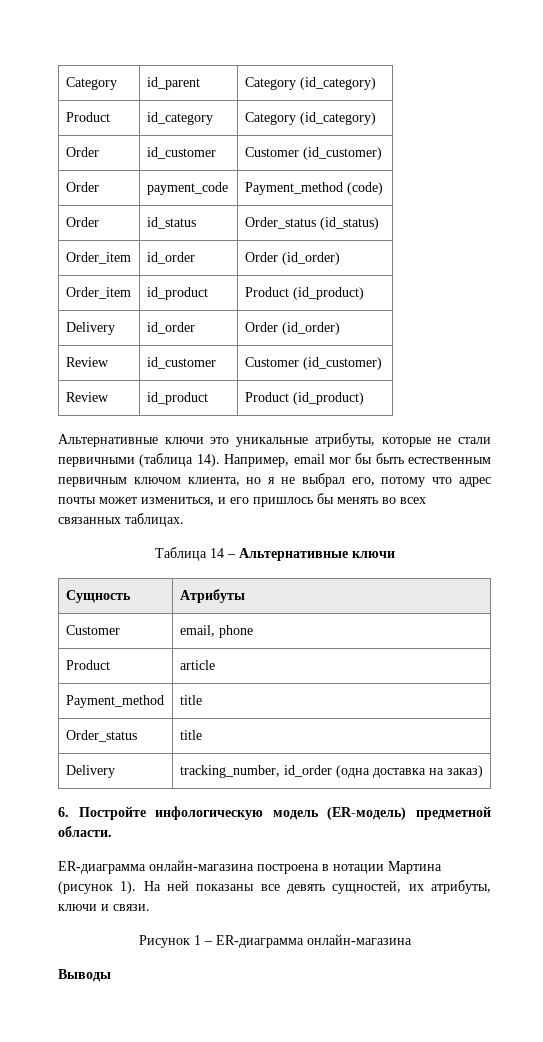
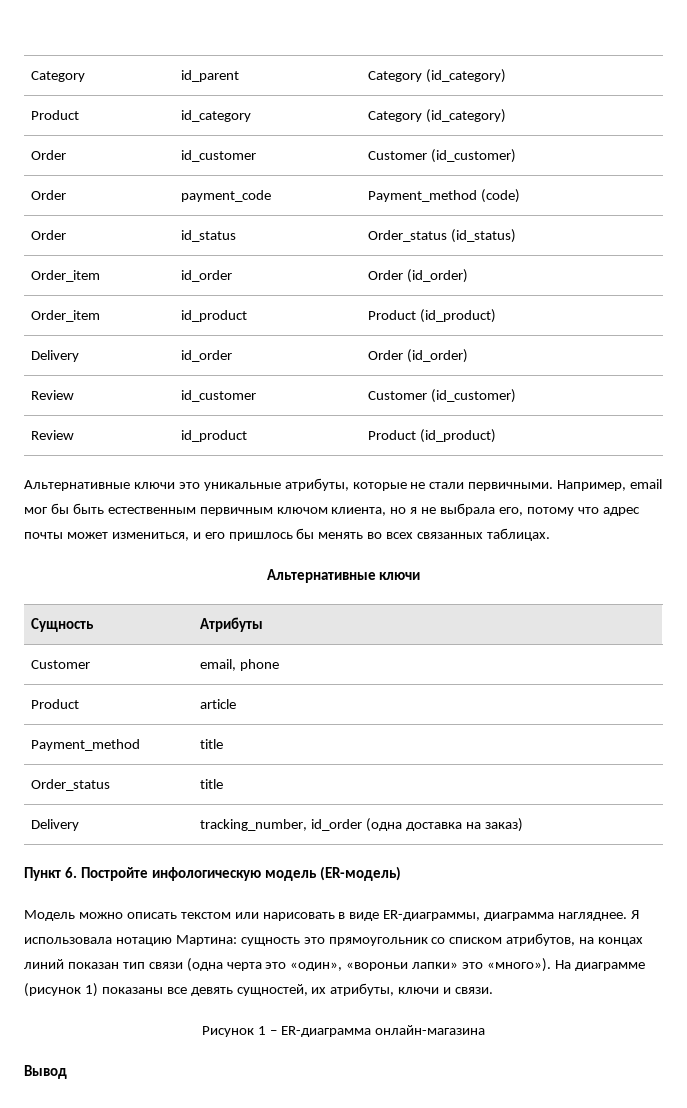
- Альтернативные ключи это уникальные атрибуты, которые не стали первичными (таблица 14).
+ Альтернативные ключи это уникальные атрибуты, которые не стали первичными.
- Например, email мог бы быть естественным первичным ключом клиента, но я не выбрал его, потому что адрес почты может измениться, и его пришлось бы менять во всех связанных таблицах.
- Таблица 14 – Альтернативные ключи
+ Например, email мог бы быть естественным первичным ключом клиента, но я не выбрала его, потому что адрес почты может измениться, и его пришлось бы менять во всех связанных таблицах.
+ Альтернативные ключи
- 6. Постройте инфологическую модель (ER-модель) предметной области.
- ER-диаграмма онлайн-магазина построена в нотации Мартина (рисунок 1). На ней показаны все девять сущностей, их атрибуты, ключи и связи.
+ Пункт 6. Постройте инфологическую модель (ER-модель)
+ Модель можно описать текстом или нарисовать в виде ER-диаграммы, диаграмма нагляднее. Я использовала нотацию Мартина: сущность это прямоугольник со списком атрибутов, на концах линий показан тип связи (одна черта это «один», «вороньи лапки» это «много»). На диаграмме (рисунок 1) показаны все девять сущностей, их атрибуты, ключи и связи.
- Выводы
+ Вывод

